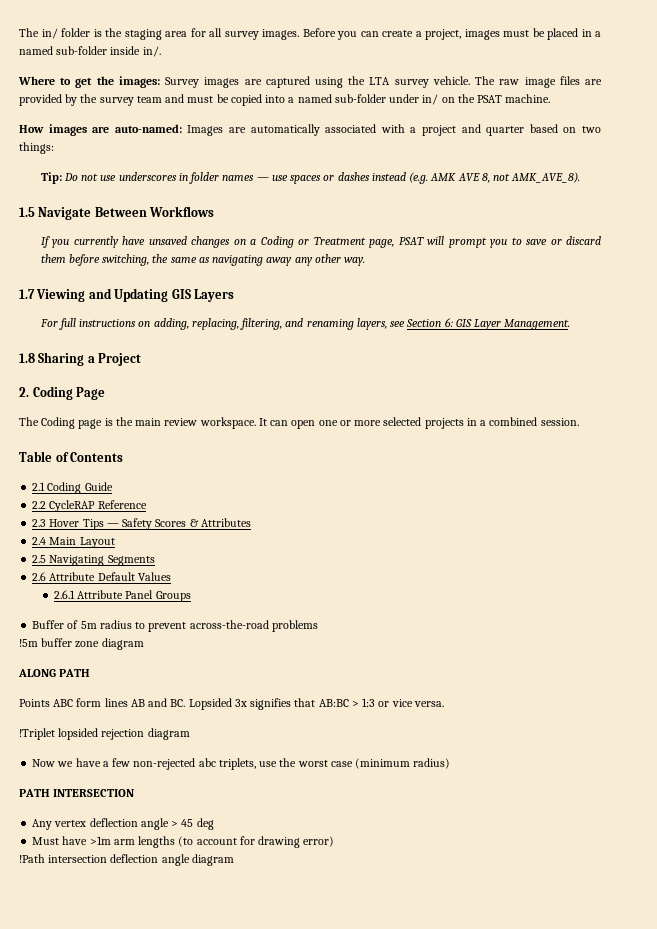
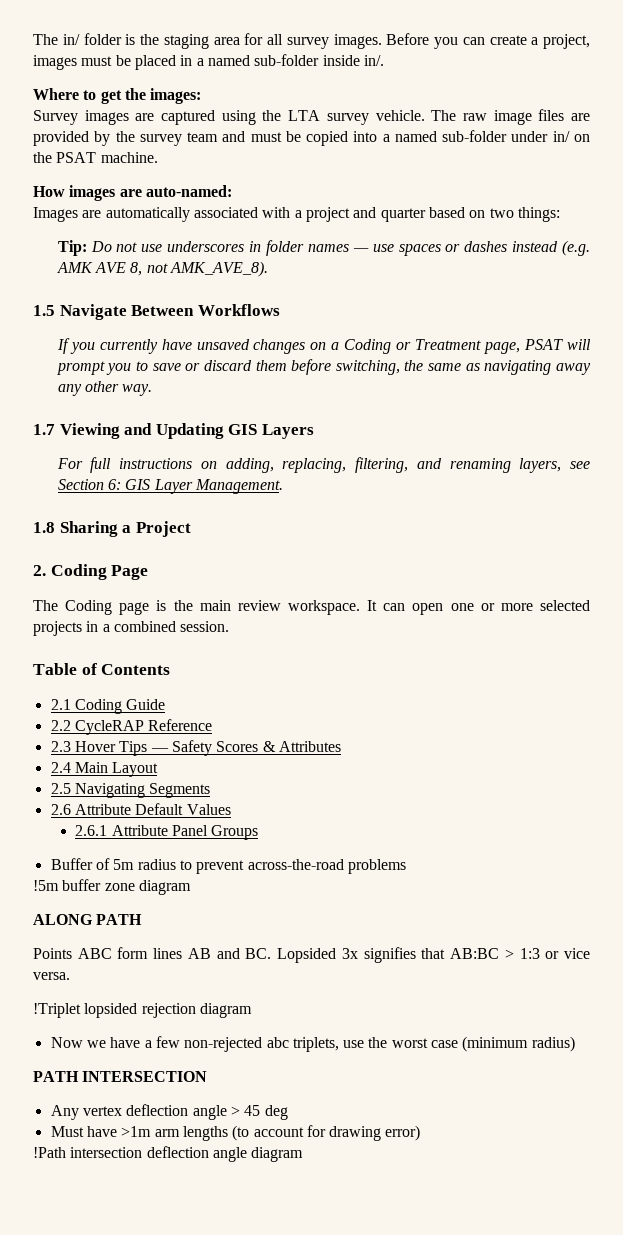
- Where to get the images: Survey images are captured using the LTA survey vehicle.
+ Where to get the images:
+ Survey images are captured using the LTA survey vehicle.
- How images are auto-named: Images are automatically associated with a project and quarter based on two things:
+ How images are auto-named:
+ Images are automatically associated with a project and quarter based on two things:

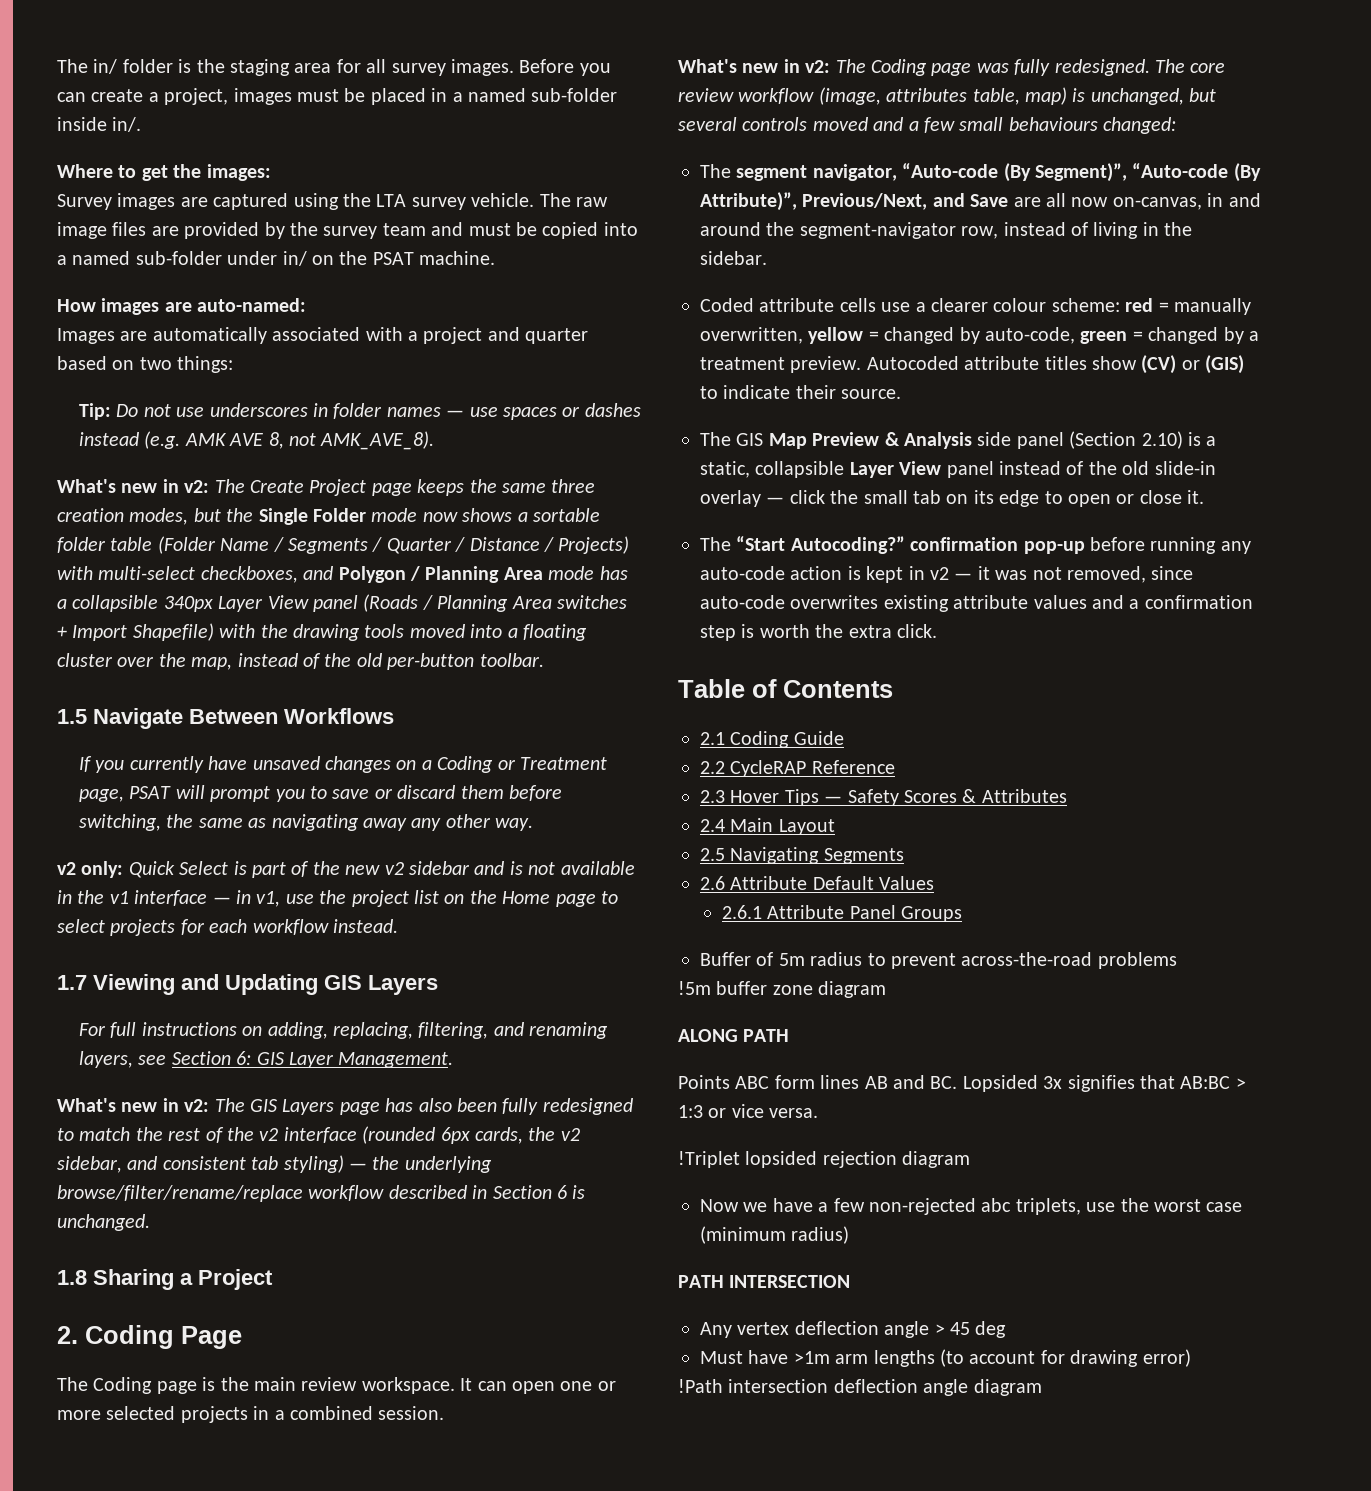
+ What's new in v2: The Create Project page keeps the same three creation modes, but the Single Folder mode now shows a sortable folder table (Folder Name / Segments / Quarter / Distance / Projects) with multi-select checkboxes, and Polygon / Planning Area mode has a collapsible 340px Layer View panel (Roads / Planning Area switches + Import Shapefile) with the drawing tools moved into a floating cluster over the map, instead of the old per-button toolbar.
+ v2 only: Quick Select is part of the new v2 sidebar and is not available in the v1 interface — in v1, use the project list on the Home page to select projects for each workflow instead.
+ What's new in v2: The GIS Layers page has also been fully redesigned to match the rest of the v2 interface (rounded 6px cards, the v2 sidebar, and consistent tab styling) — the underlying browse/filter/rename/replace workflow described in Section 6 is unchanged.
+ What's new in v2: The Coding page was fully redesigned. The core review workflow (image, attributes table, map) is unchanged, but several controls moved and a few small behaviours changed:
+ The segment navigator, “Auto-code (By Segment)”, “Auto-code (By Attribute)”, Previous/Next, and Save are all now on-canvas, in and around the segment-navigator row, instead of living in the sidebar.
+ Coded attribute cells use a clearer colour scheme: red = manually overwritten, yellow = changed by auto-code, green = changed by a treatment preview. Autocoded attribute titles show (CV) or (GIS) to indicate their source.
+ The GIS Map Preview & Analysis side panel (Section 2.10) is a static, collapsible Layer View panel instead of the old slide-in overlay — click the small tab on its edge to open or close it.
+ The “Start Autocoding?” confirmation pop-up before running any auto-code action is kept in v2 — it was not removed, since auto-code overwrites existing attribute values and a confirmation step is worth the extra click.

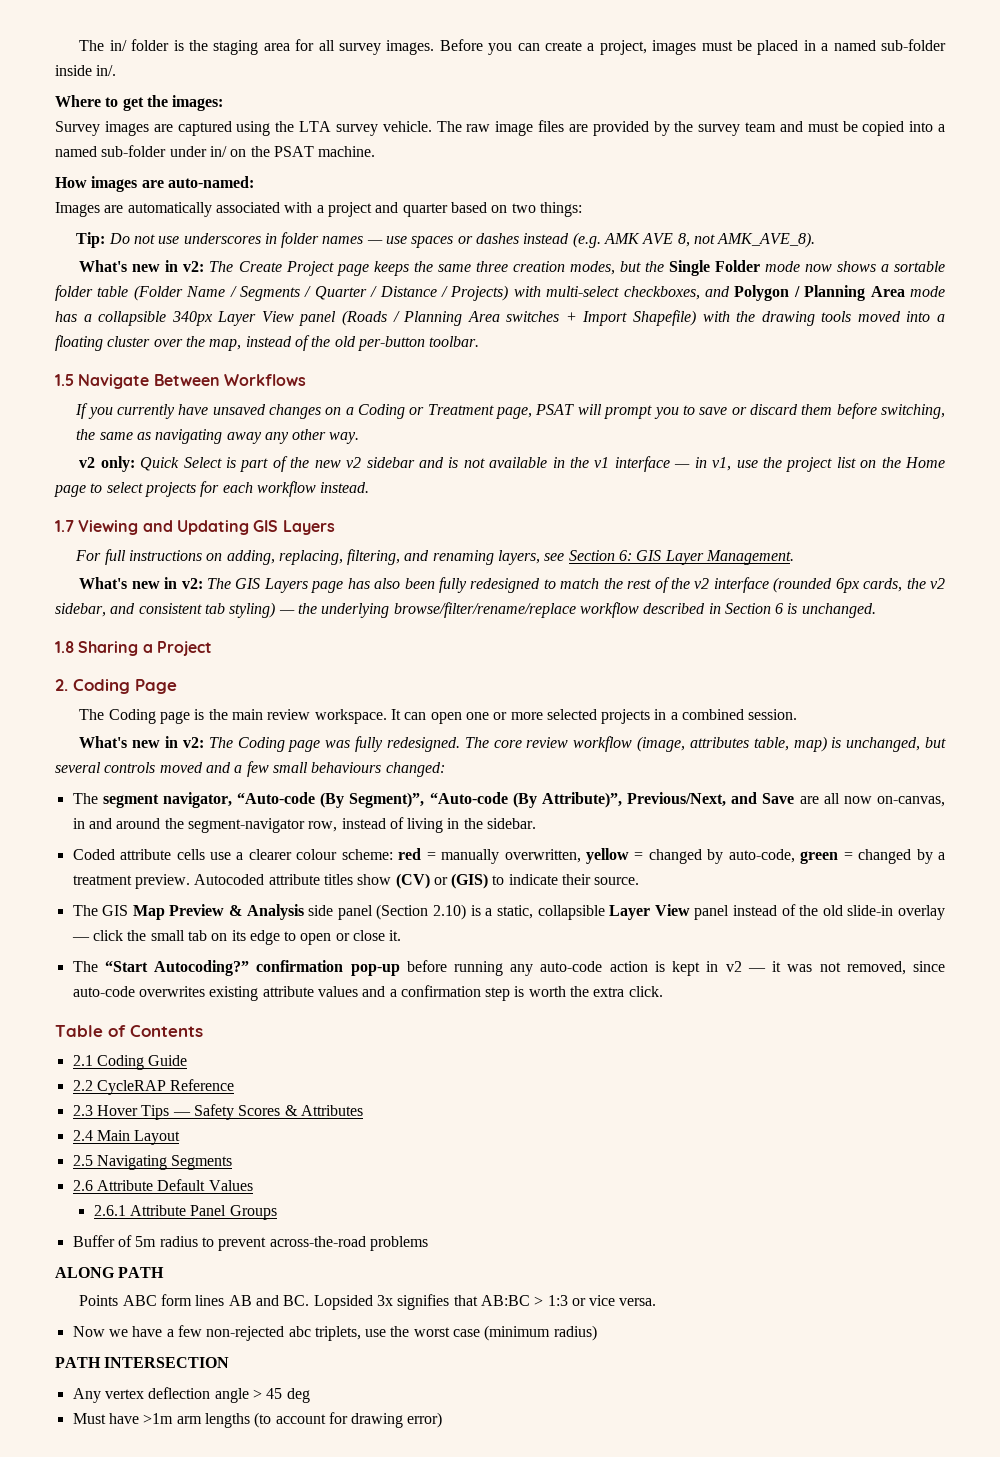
- !5m buffer zone diagram
- !Triplet lopsided rejection diagram
- !Path intersection deflection angle diagram

